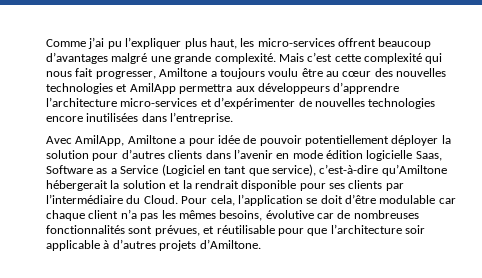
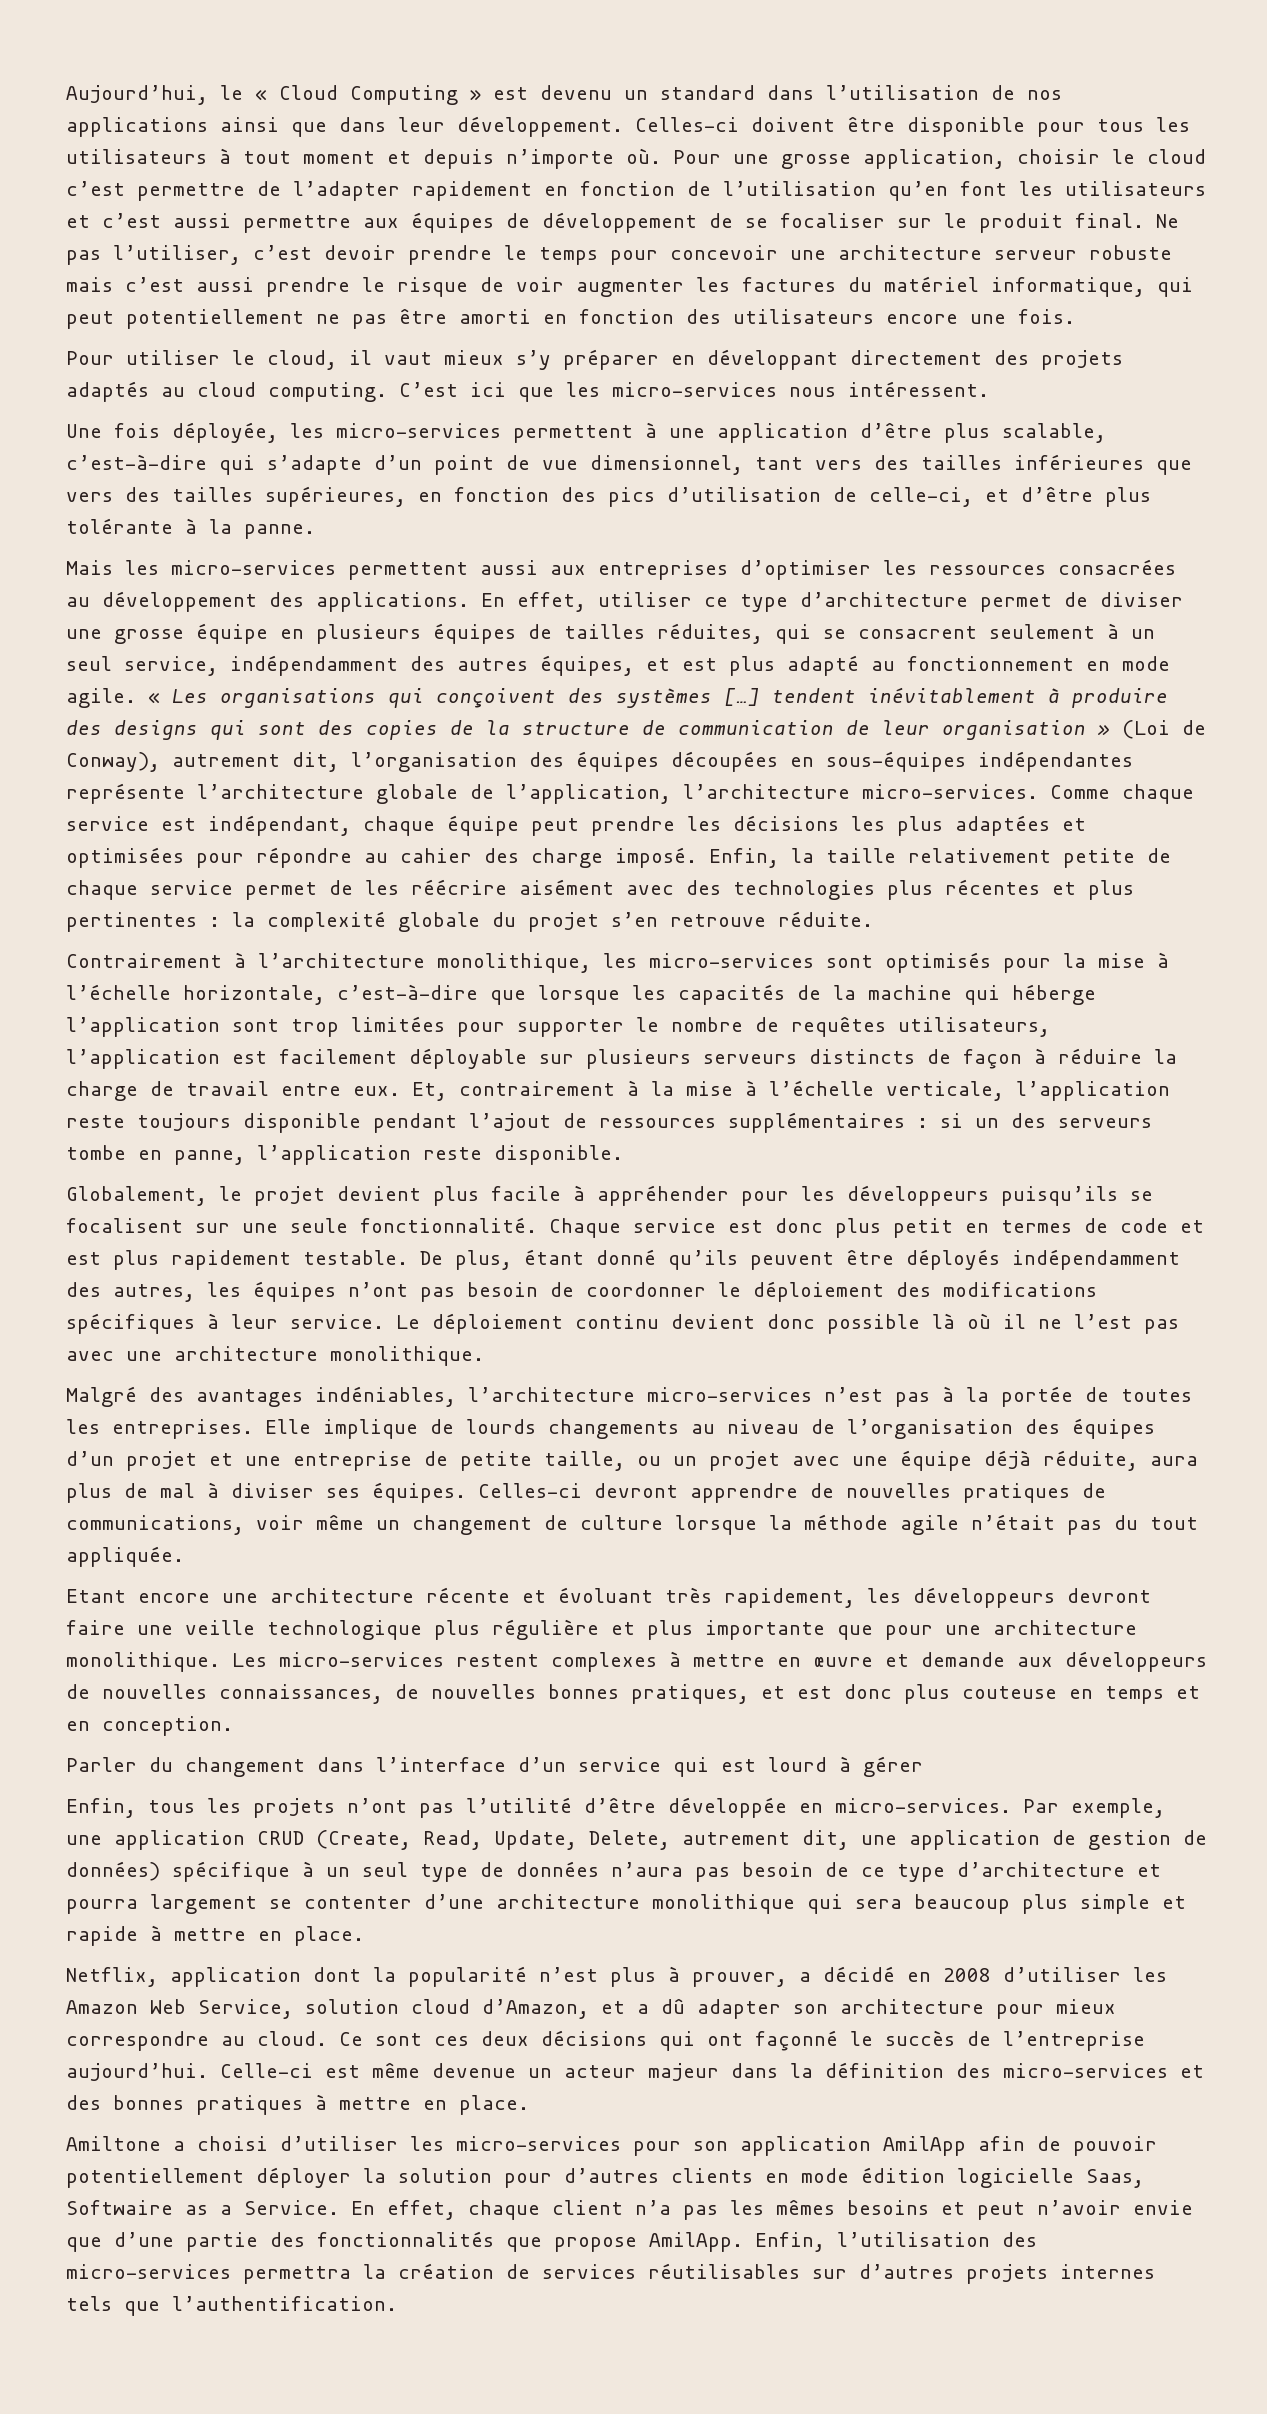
- Comme j’ai pu l’expliquer plus haut, les micro-services offrent beaucoup d’avantages malgré une grande complexité. Mais c’est cette complexité qui nous fait progresser, Amiltone a toujours voulu être au cœur des nouvelles technologies et AmilApp permettra aux développeurs d’apprendre l’architecture micro-services et d’expérimenter de nouvelles technologies encore inutilisées dans l’entreprise.
- Avec AmilApp, Amiltone a pour idée de pouvoir potentiellement déployer la solution pour d’autres clients dans l’avenir en mode édition logicielle Saas, Software as a Service (Logiciel en tant que service), c’est-à-dire qu’Amiltone hébergerait la solution et la rendrait disponible pour ses clients par l’intermédiaire du Cloud. Pour cela, l’application se doit d’être modulable car chaque client n’a pas les mêmes besoins, évolutive car de nombreuses fonctionnalités sont prévues, et réutilisable pour que l’architecture soir applicable à d’autres projets d’Amiltone.
+ Aujourd’hui, le « Cloud Computing » est devenu un standard dans l’utilisation de nos applications ainsi que dans leur développement. Celles-ci doivent être disponible pour tous les utilisateurs à tout moment et depuis n’importe où. Pour une grosse application, choisir le cloud c’est permettre de l’adapter rapidement en fonction de l’utilisation qu’en font les utilisateurs et c’est aussi permettre aux équipes de développement de se focaliser sur le produit final. Ne pas l’utiliser, c’est devoir prendre le temps pour concevoir une architecture serveur robuste mais c’est aussi prendre le risque de voir augmenter les factures du matériel informatique, qui peut potentiellement ne pas être amorti en fonction des utilisateurs encore une fois.
+ Pour utiliser le cloud, il vaut mieux s’y préparer en développant directement des projets adaptés au cloud computing. C’est ici que les micro-services nous intéressent.
+ Une fois déployée, les micro-services permettent à une application d’être plus scalable, c’est-à-dire qui s’adapte d’un point de vue dimensionnel, tant vers des tailles inférieures que vers des tailles supérieures, en fonction des pics d’utilisation de celle-ci, et d’être plus tolérante à la panne.
+ Mais les micro-services permettent aussi aux entreprises d’optimiser les ressources consacrées au développement des applications. En effet, utiliser ce type d’architecture permet de diviser une grosse équipe en plusieurs équipes de tailles réduites, qui se consacrent seulement à un seul service, indépendamment des autres équipes, et est plus adapté au fonctionnement en mode agile. « Les organisations qui conçoivent des systèmes […] tendent inévitablement à produire des designs qui sont des copies de la structure de communication de leur organisation » (Loi de Conway), autrement dit, l’organisation des équipes découpées en sous-équipes indépendantes représente l’architecture globale de l’application, l’architecture micro-services. Comme chaque service est indépendant, chaque équipe peut prendre les décisions les plus adaptées et optimisées pour répondre au cahier des charge imposé. Enfin, la taille relativement petite de chaque service permet de les réécrire aisément avec des technologies plus récentes et plus pertinentes : la complexité globale du projet s’en retrouve réduite.
+ Contrairement à l’architecture monolithique, les micro-services sont optimisés pour la mise à l’échelle horizontale, c’est-à-dire que lorsque les capacités de la machine qui héberge l’application sont trop limitées pour supporter le nombre de requêtes utilisateurs, l’application est facilement déployable sur plusieurs serveurs distincts de façon à réduire la charge de travail entre eux. Et, contrairement à la mise à l’échelle verticale, l’application reste toujours disponible pendant l’ajout de ressources supplémentaires : si un des serveurs tombe en panne, l’application reste disponible.
+ Globalement, le projet devient plus facile à appréhender pour les développeurs puisqu’ils se focalisent sur une seule fonctionnalité. Chaque service est donc plus petit en termes de code et est plus rapidement testable. De plus, étant donné qu’ils peuvent être déployés indépendamment des autres, les équipes n’ont pas besoin de coordonner le déploiement des modifications spécifiques à leur service. Le déploiement continu devient donc possible là où il ne l’est pas avec une architecture monolithique.
+ Malgré des avantages indéniables, l’architecture micro-services n’est pas à la portée de toutes les entreprises. Elle implique de lourds changements au niveau de l’organisation des équipes d’un projet et une entreprise de petite taille, ou un projet avec une équipe déjà réduite, aura plus de mal à diviser ses équipes. Celles-ci devront apprendre de nouvelles pratiques de communications, voir même un changement de culture lorsque la méthode agile n’était pas du tout appliquée.
+ Etant encore une architecture récente et évoluant très rapidement, les développeurs devront faire une veille technologique plus régulière et plus importante que pour une architecture monolithique. Les micro-services restent complexes à mettre en œuvre et demande aux développeurs de nouvelles connaissances, de nouvelles bonnes pratiques, et est donc plus couteuse en temps et en conception.
+ Parler du changement dans l’interface d’un service qui est lourd à gérer
+ Enfin, tous les projets n’ont pas l’utilité d’être développée en micro-services. Par exemple, une application CRUD (Create, Read, Update, Delete, autrement dit, une application de gestion de données) spécifique à un seul type de données n’aura pas besoin de ce type d’architecture et pourra largement se contenter d’une architecture monolithique qui sera beaucoup plus simple et rapide à mettre en place.
+ Netflix, application dont la popularité n’est plus à prouver, a décidé en 2008 d’utiliser les Amazon Web Service, solution cloud d’Amazon, et a dû adapter son architecture pour mieux correspondre au cloud. Ce sont ces deux décisions qui ont façonné le succès de l’entreprise aujourd’hui. Celle-ci est même devenue un acteur majeur dans la définition des micro-services et des bonnes pratiques à mettre en place.
+ Amiltone a choisi d’utiliser les micro-services pour son application AmilApp afin de pouvoir potentiellement déployer la solution pour d’autres clients en mode édition logicielle Saas, Softwaire as a Service. En effet, chaque client n’a pas les mêmes besoins et peut n’avoir envie que d’une partie des fonctionnalités que propose AmilApp. Enfin, l’utilisation des micro-services permettra la création de services réutilisables sur d’autres projets internes tels que l’authentification.

